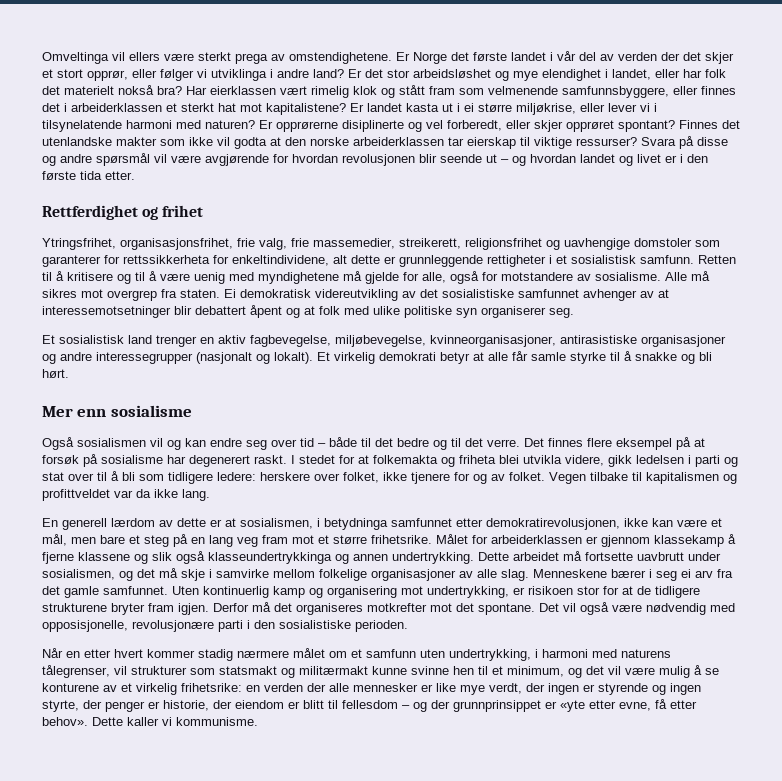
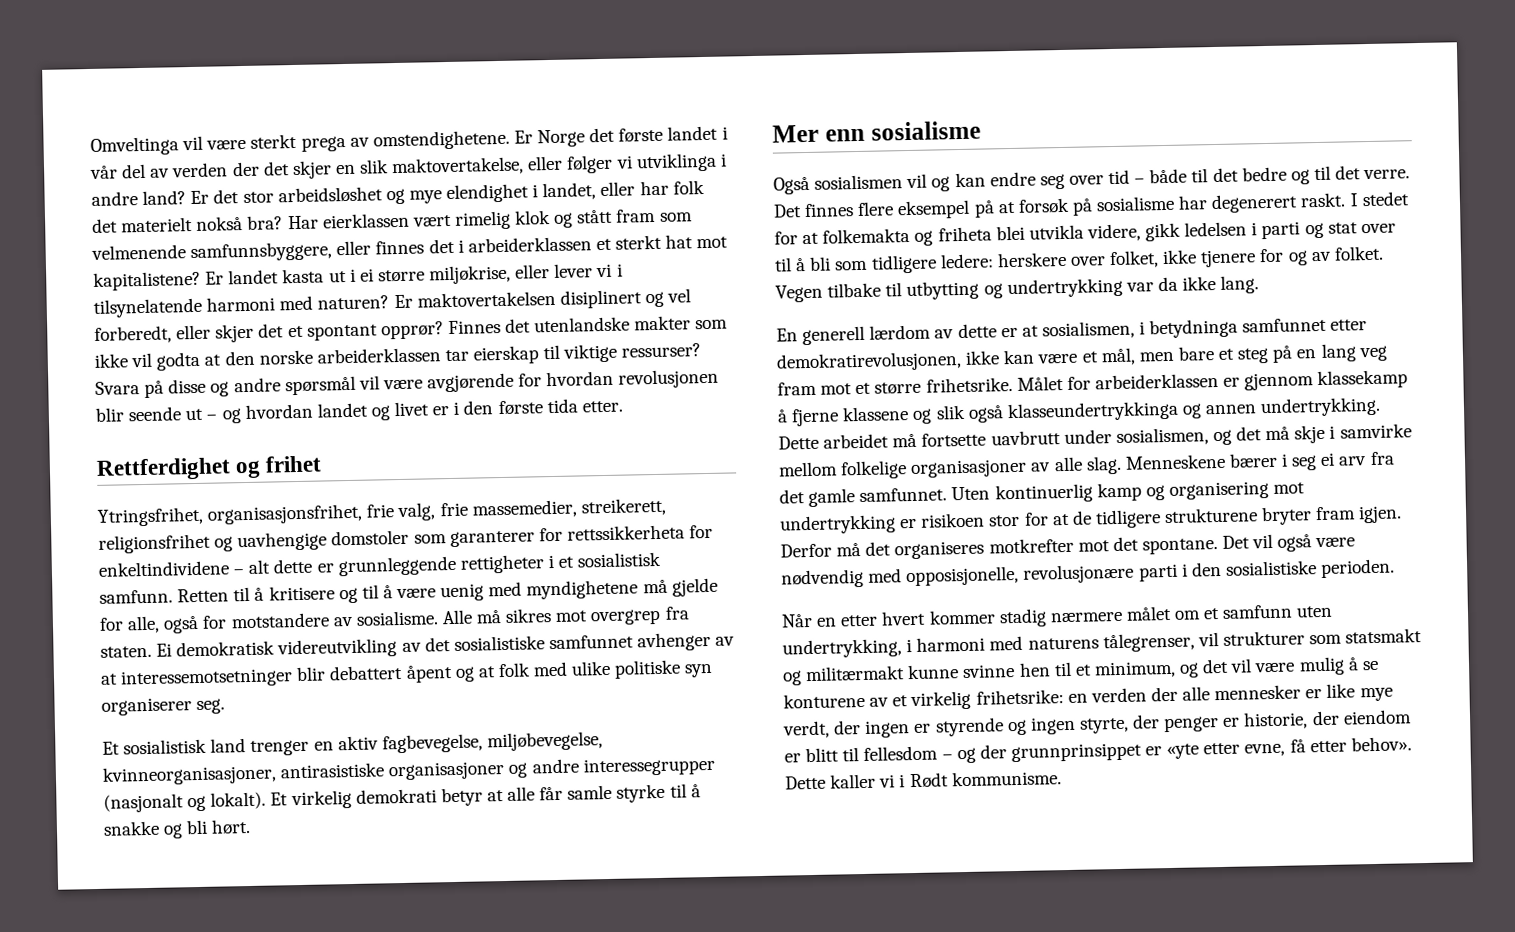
- Omveltinga vil ellers være sterkt prega av omstendighetene.
+ Omveltinga vil være sterkt prega av omstendighetene.
- Er Norge det første landet i vår del av verden der det skjer et stort opprør, eller følger vi utviklinga i andre land?
+ Er Norge det første landet i vår del av verden der det skjer en slik maktovertakelse, eller følger vi utviklinga i andre land?
- Er opprørerne disiplinerte og vel forberedt, eller skjer opprøret spontant?
+ Er maktovertakelsen disiplinert og vel forberedt, eller skjer det et spontant opprør?
- Ytringsfrihet, organisasjonsfrihet, frie valg, frie massemedier, streikerett, religionsfrihet og uavhengige domstoler som garanterer for rettssikkerheta for enkeltindividene, alt dette er grunnleggende rettigheter i et sosialistisk samfunn.
+ Ytringsfrihet, organisasjonsfrihet, frie valg, frie massemedier, streikerett, religionsfrihet og uavhengige domstoler som garanterer for rettssikkerheta for enkeltindividene – alt dette er grunnleggende rettigheter i et sosialistisk samfunn.
- Vegen tilbake til kapitalismen og profittveldet var da ikke lang.
+ Vegen tilbake til utbytting og undertrykking var da ikke lang.
- Uten kontinuerlig kamp og organisering mot undertrykking, er risikoen stor for at de tidligere strukturene bryter fram igjen.
+ Uten kontinuerlig kamp og organisering mot undertrykking er risikoen stor for at de tidligere strukturene bryter fram igjen.
- Dette kaller vi kommunisme.
+ Dette kaller vi i Rødt kommunisme.

